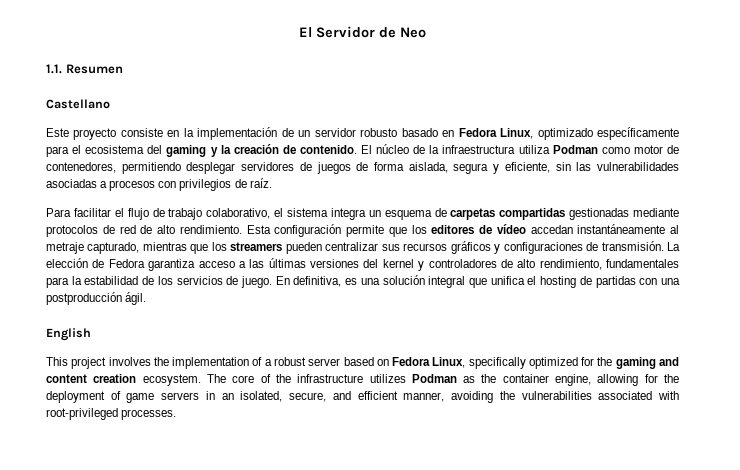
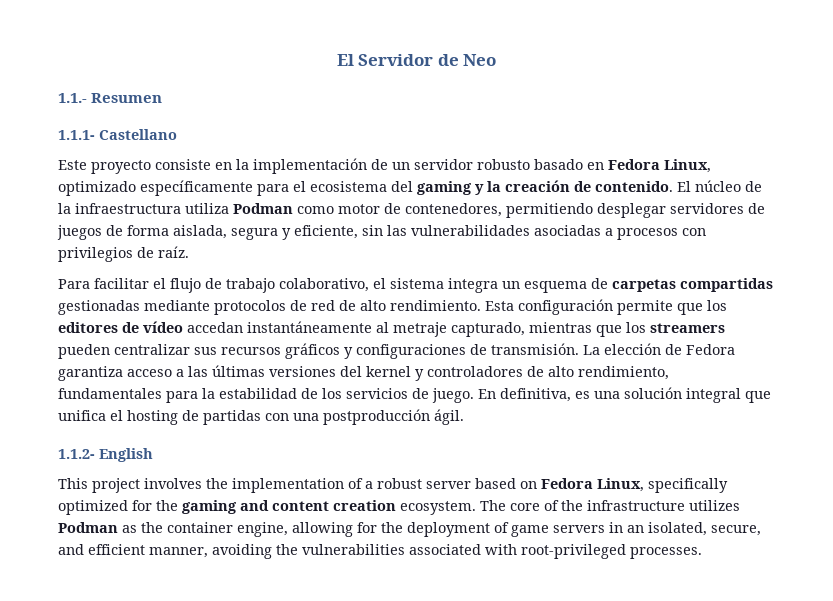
- 1.1. Resumen
+ 1.1.- Resumen
- Castellano
+ 1.1.1- Castellano
- English
+ 1.1.2- English

